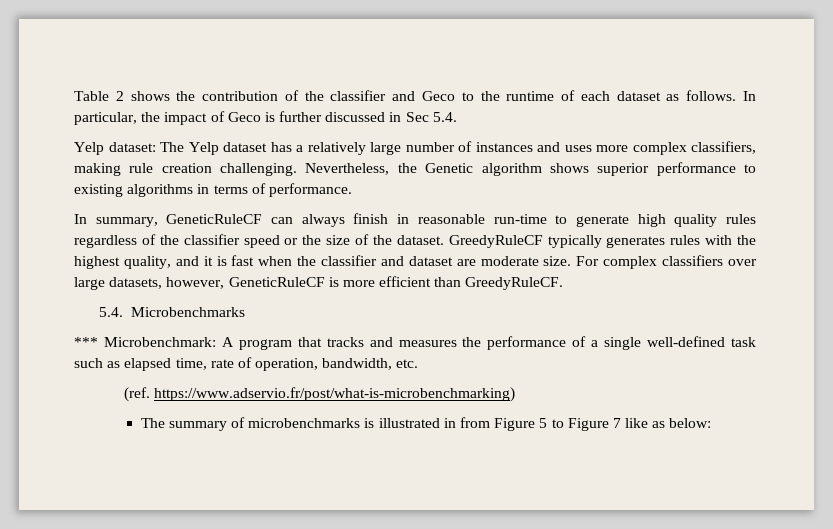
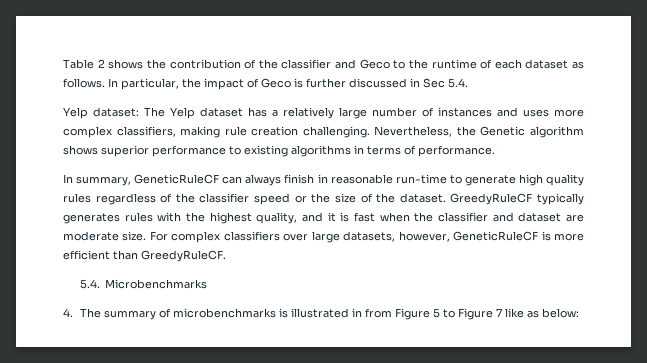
- *** Microbenchmark: A program that tracks and measures the performance of a single well-defined task such as elapsed time, rate of operation, bandwidth, etc.
- (ref. https://www.adservio.fr/post/what-is-microbenchmarking)
- The summary of microbenchmarks is illustrated in from Figure 5 to Figure 7 like as below:
+ 4. The summary of microbenchmarks is illustrated in from Figure 5 to Figure 7 like as below:

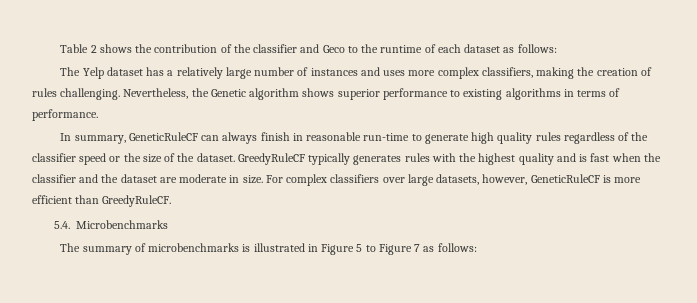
- Table 2 shows the contribution of the classifier and Geco to the runtime of each dataset as follows. In particular, the impact of Geco is further discussed in Sec 5.4.
- Yelp dataset: The Yelp dataset has a relatively large number of instances and uses more complex classifiers, making rule creation challenging.
+ Table 2 shows the contribution of the classifier and Geco to the runtime of each dataset as follows:
+ The Yelp dataset has a relatively large number of instances and uses more complex classifiers, making the creation of rules challenging.
- GreedyRuleCF typically generates rules with the highest quality, and it is fast when the classifier and dataset are moderate size.
+ GreedyRuleCF typically generates rules with the highest quality and is fast when the classifier and the dataset are moderate in size.
- 4. The summary of microbenchmarks is illustrated in from Figure 5 to Figure 7 like as below:
+ The summary of microbenchmarks is illustrated in Figure 5 to Figure 7 as follows:

